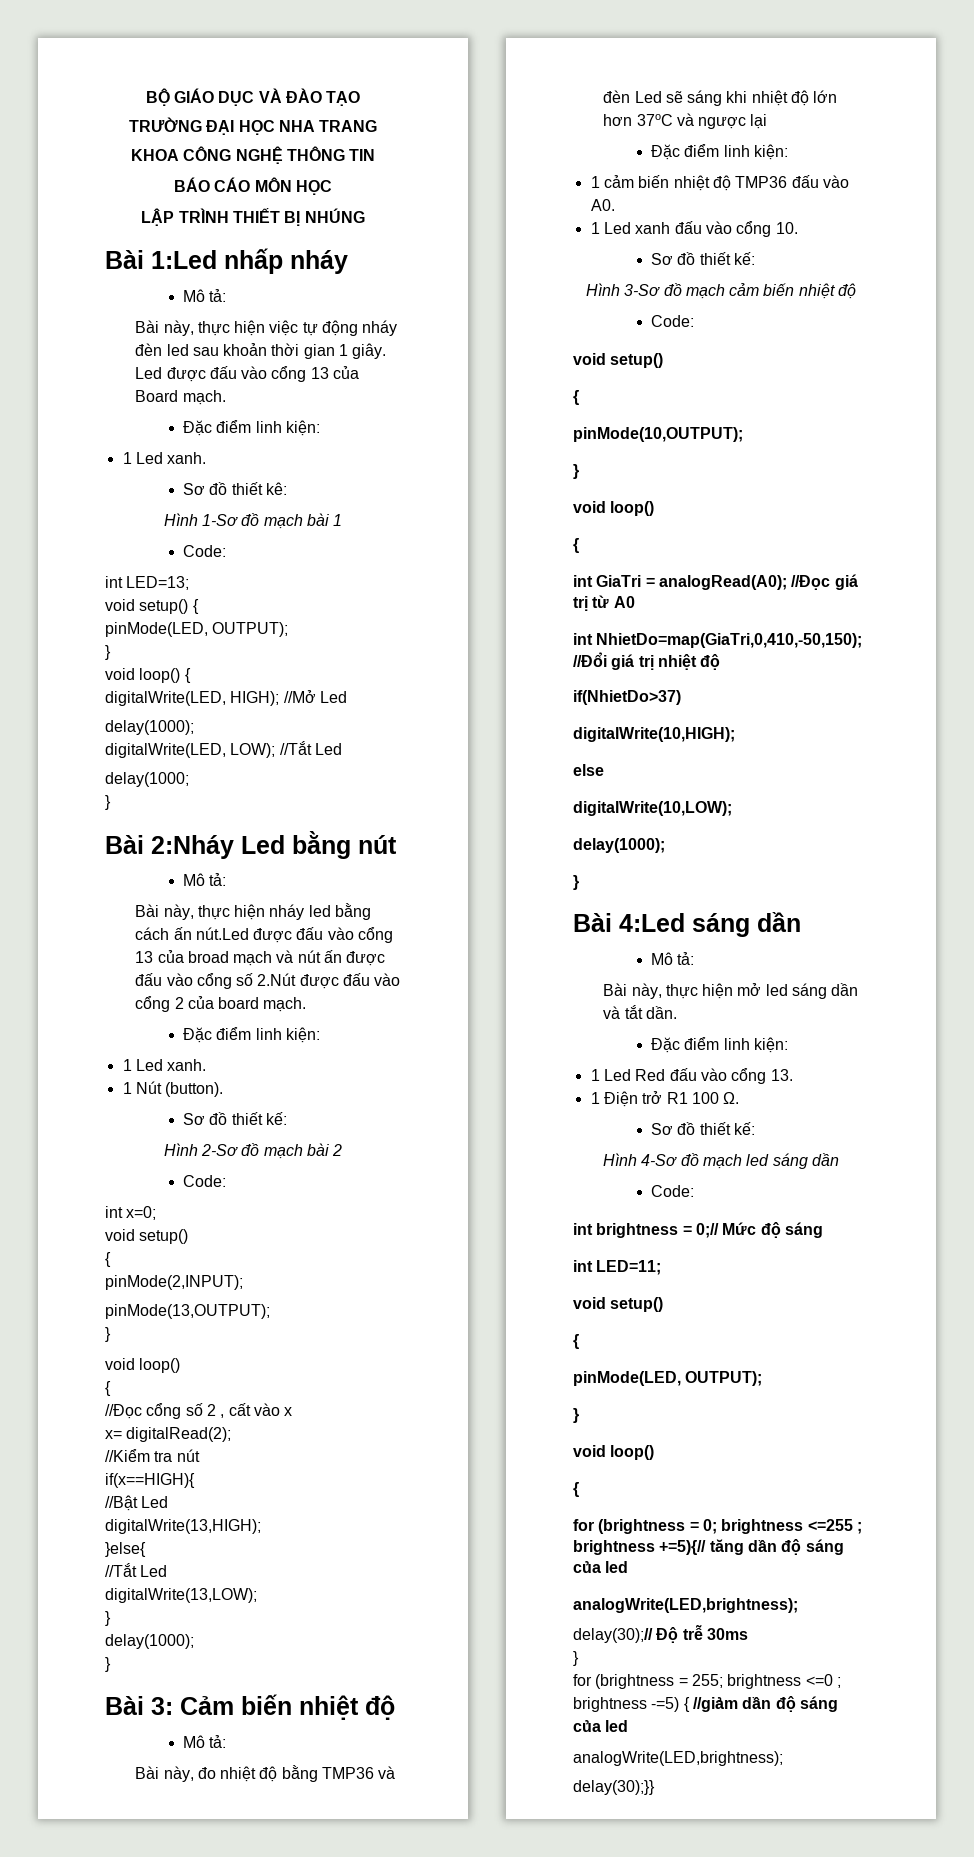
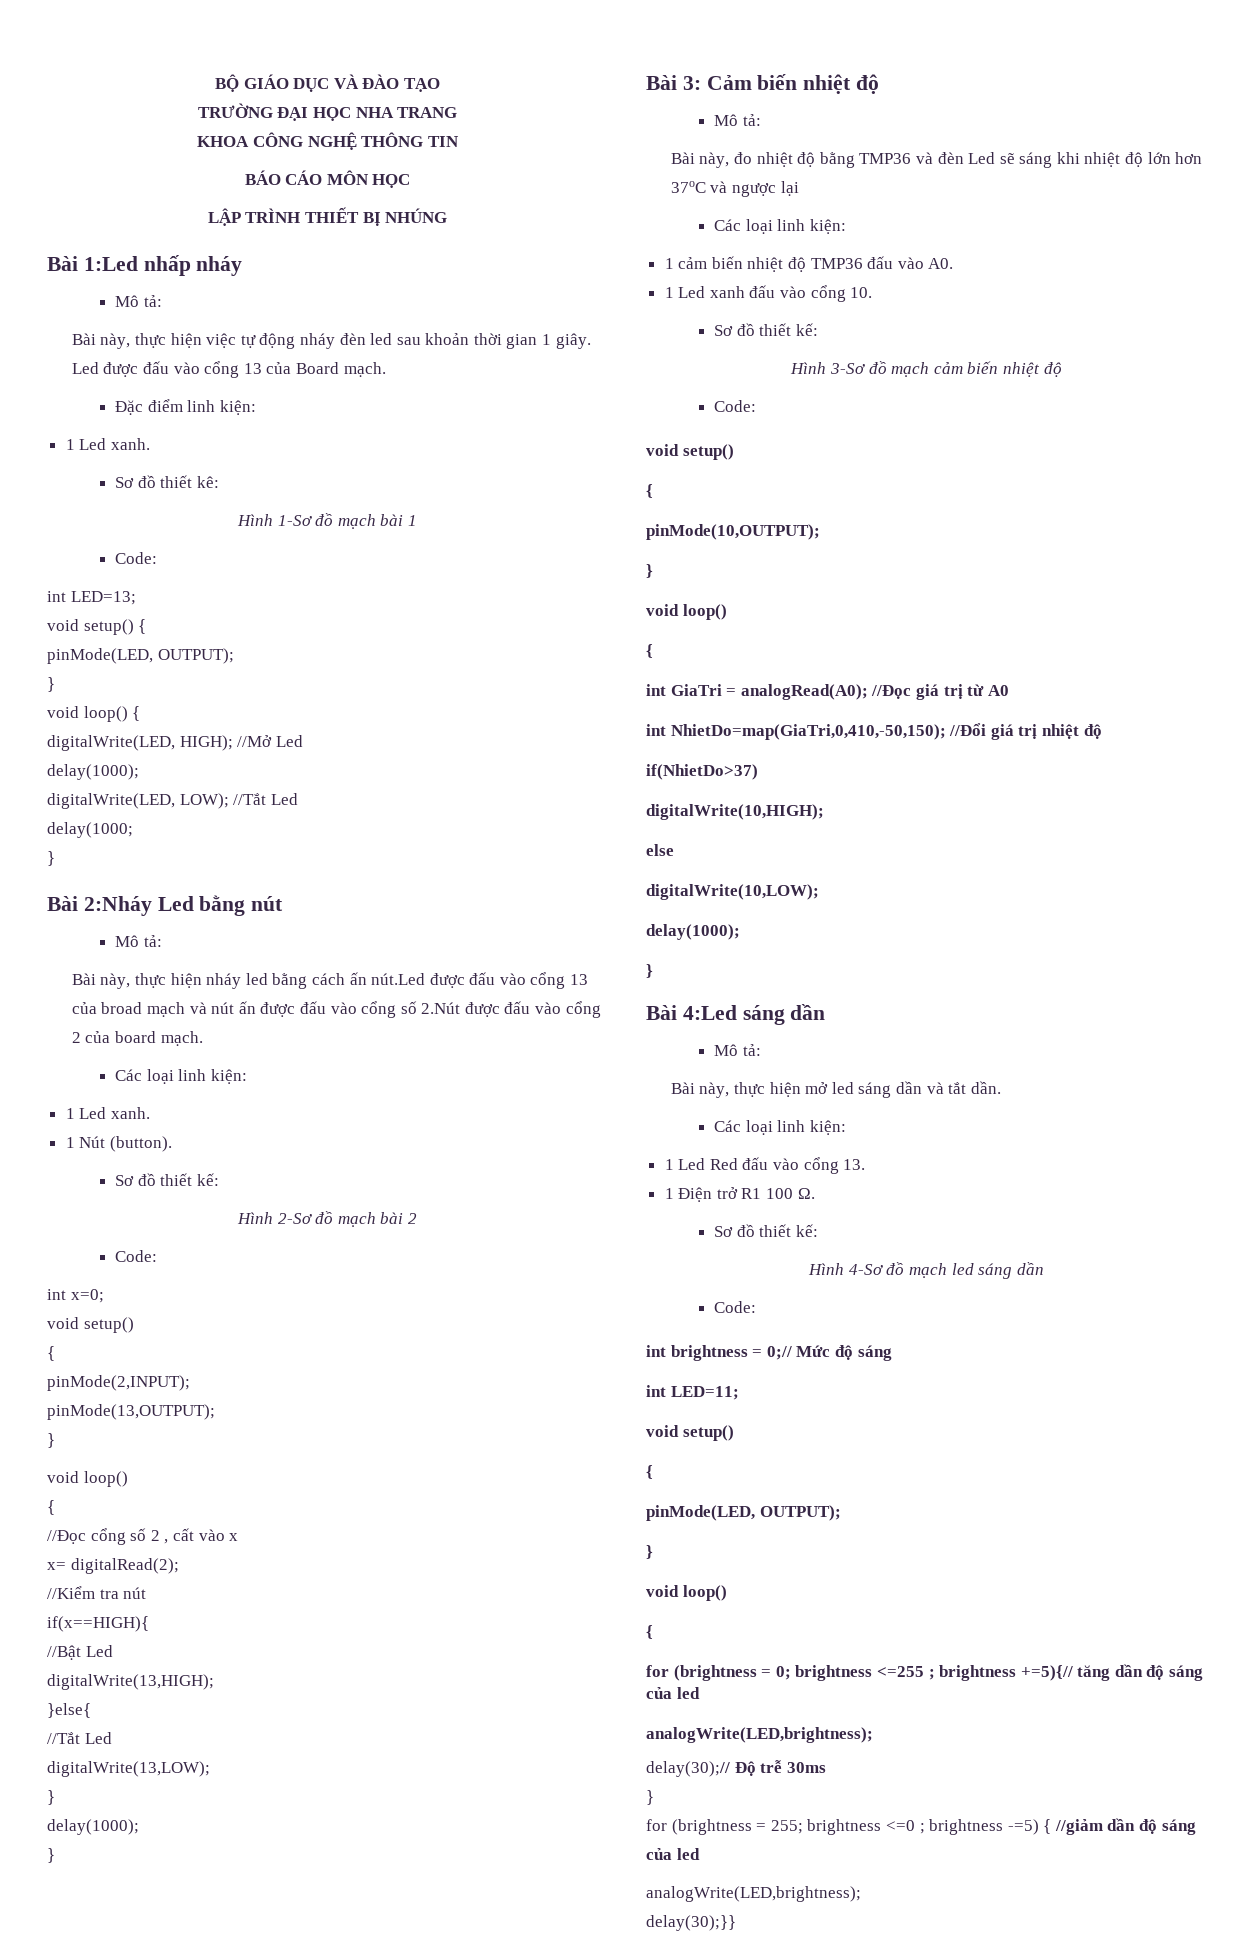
  Bài này, thực hiện nháy led bằng cách ấn nút.Led được đấu vào cổng 13 của broad mạch và nút ấn được đấu vào cổng số 2.Nút được đấu vào cổng 2 của board mạch.
- Đặc điểm linh kiện:
+ Các loại linh kiện:
  Bài này, đo nhiệt độ bằng TMP36 và đèn Led sẽ sáng khi nhiệt độ lớn hơn 37oC và ngược lại
- Đặc điểm linh kiện:
+ Các loại linh kiện:
  Bài này, thực hiện mở led sáng dần và tắt dần.
- Đặc điểm linh kiện:
+ Các loại linh kiện:

